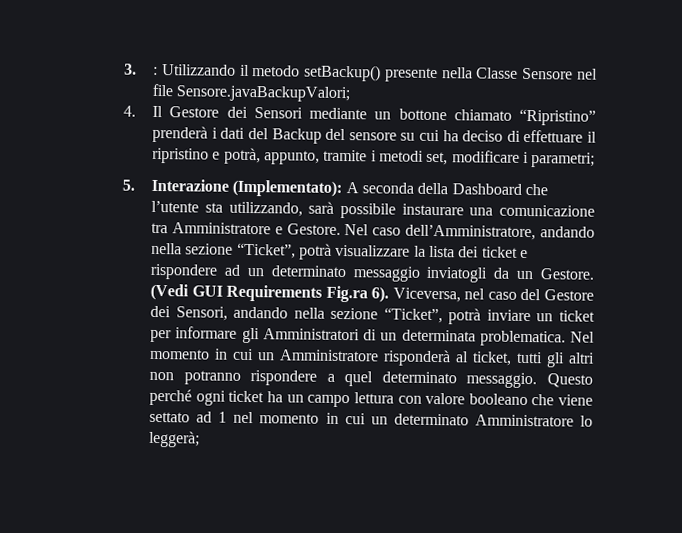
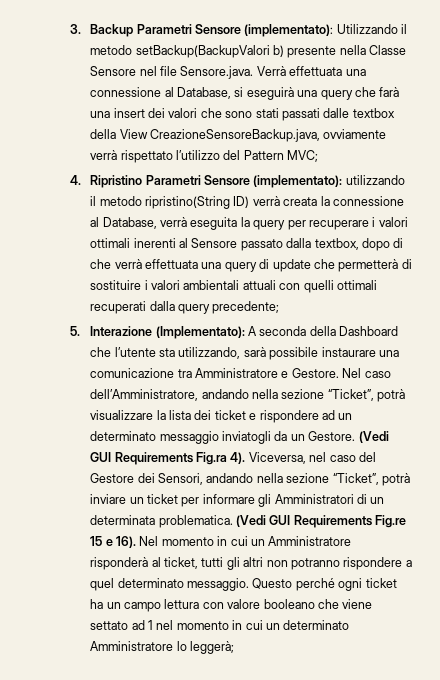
- 3. : Utilizzando il metodo setBackup() presente nella Classe Sensore nel file Sensore.javaBackupValori;
- 4. Il Gestore dei Sensori mediante un bottone chiamato “Ripristino” prenderà i dati del Backup del sensore su cui ha deciso di effettuare il ripristino e potrà, appunto, tramite i metodi set, modificare i parametri;
+ 3. Backup Parametri Sensore (implementato): Utilizzando il metodo setBackup(BackupValori b) presente nella Classe Sensore nel file Sensore.java. Verrà effettuata una connessione al Database, si eseguirà una query che farà una insert dei valori che sono stati passati dalle textbox della View CreazioneSensoreBackup.java, ovviamente verrà rispettato l’utilizzo del Pattern MVC;
+ 4. Ripristino Parametri Sensore (implementato): utilizzando il metodo ripristino(String ID) verrà creata la connessione al Database, verrà eseguita la query per recuperare i valori ottimali inerenti al Sensore passato dalla textbox, dopo di che verrà effettuata una query di update che permetterà di sostituire i valori ambientali attuali con quelli ottimali recuperati dalla query precedente;
- (Vedi GUI Requirements Fig.ra 6).
+ (Vedi GUI Requirements Fig.ra 4).
+ (Vedi GUI Requirements Fig.re 15 e 16).

